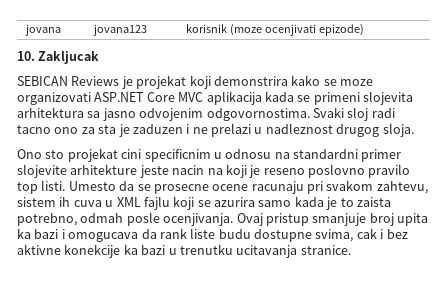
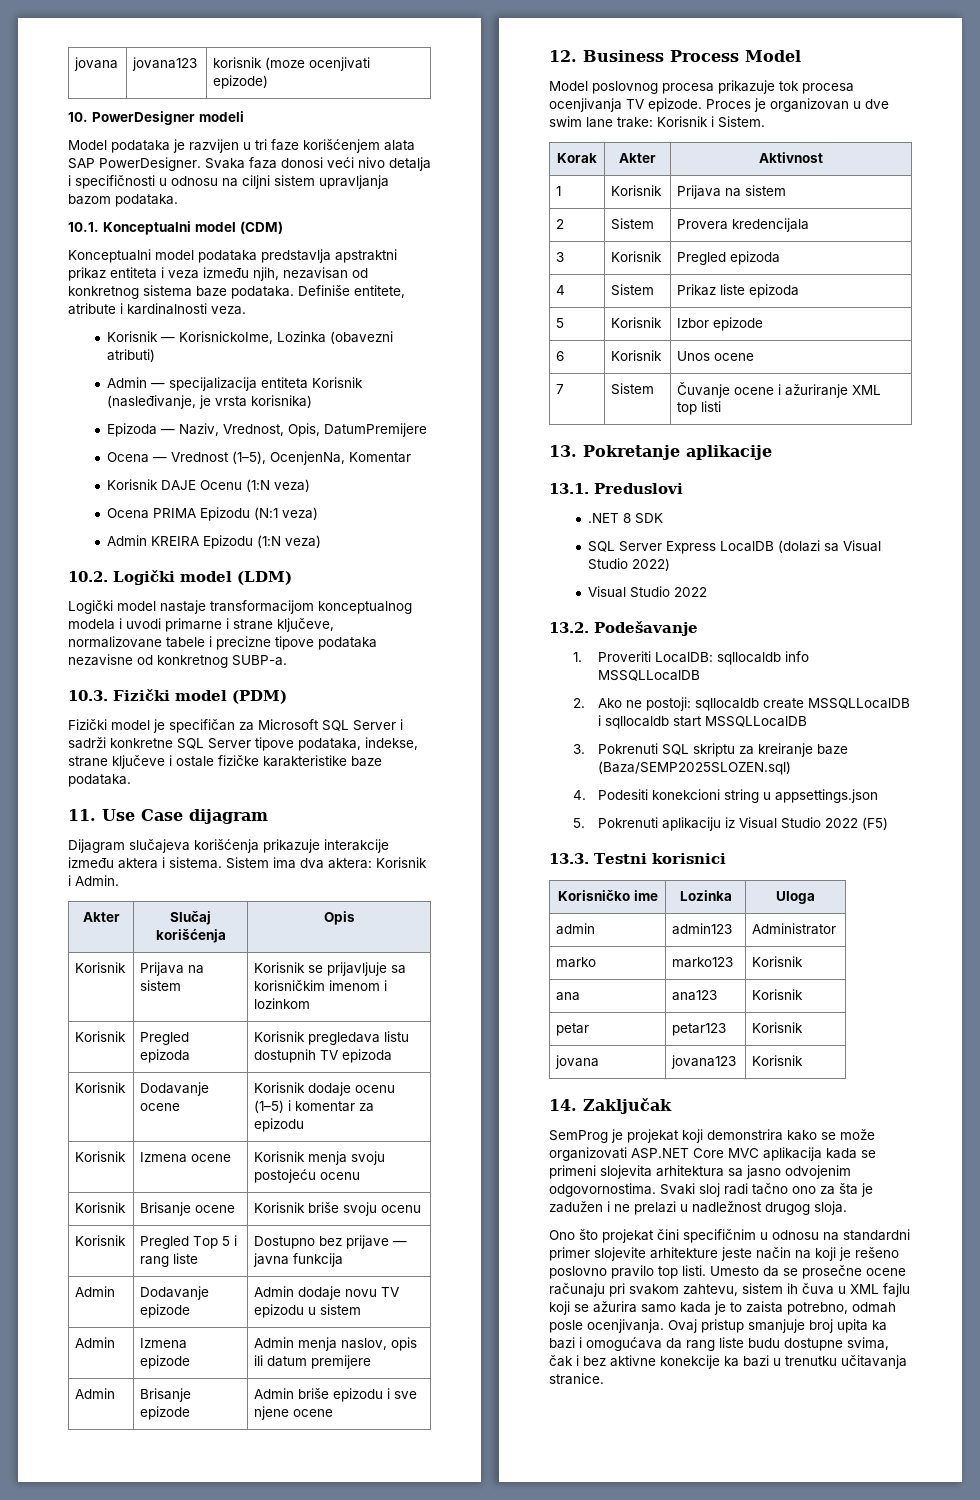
- 10. Zakljucak
- SEBICAN Reviews je projekat koji demonstrira kako se moze organizovati ASP.NET Core MVC aplikacija kada se primeni slojevita arhitektura sa jasno odvojenim odgovornostima.
+ 10. PowerDesigner modeli
+ Model podataka je razvijen u tri faze korišćenjem alata SAP PowerDesigner. Svaka faza donosi veći nivo detalja i specifičnosti u odnosu na ciljni sistem upravljanja bazom podataka.
+ 10.1. Konceptualni model (CDM)
+ Konceptualni model podataka predstavlja apstraktni prikaz entiteta i veza između njih, nezavisan od konkretnog sistema baze podataka. Definiše entitete, atribute i kardinalnosti veza.
+ Korisnik — KorisnickoIme, Lozinka (obavezni atributi)
+ Admin — specijalizacija entiteta Korisnik (nasleđivanje, je vrsta korisnika)
+ Epizoda — Naziv, Vrednost, Opis, DatumPremijere
+ Ocena — Vrednost (1–5), OcenjenNa, Komentar
+ Korisnik DAJE Ocenu (1:N veza)
+ Ocena PRIMA Epizodu (N:1 veza)
+ Admin KREIRA Epizodu (1:N veza)
+ 10.2. Logički model (LDM)
+ Logički model nastaje transformacijom konceptualnog modela i uvodi primarne i strane ključeve, normalizovane tabele i precizne tipove podataka nezavisne od konkretnog SUBP-a.
+ 10.3. Fizički model (PDM)
+ Fizički model je specifičan za Microsoft SQL Server i sadrži konkretne SQL Server tipove podataka, indekse, strane ključeve i ostale fizičke karakteristike baze podataka.
+ 11. Use Case dijagram
+ Dijagram slučajeva korišćenja prikazuje interakcije između aktera i sistema. Sistem ima dva aktera: Korisnik i Admin.
+ Akter | Slučaj korišćenja | Opis
+ Korisnik | Prijava na sistem | Korisnik se prijavljuje sa korisničkim imenom i lozinkom
+ Korisnik | Pregled epizoda | Korisnik pregledava listu dostupnih TV epizoda
+ Korisnik | Dodavanje ocene | Korisnik dodaje ocenu (1–5) i komentar za epizodu
+ Korisnik | Izmena ocene | Korisnik menja svoju postojeću ocenu
+ Korisnik | Brisanje ocene | Korisnik briše svoju ocenu
+ Korisnik | Pregled Top 5 i rang liste | Dostupno bez prijave — javna funkcija
+ Admin | Dodavanje epizode | Admin dodaje novu TV epizodu u sistem
+ Admin | Izmena epizode | Admin menja naslov, opis ili datum premijere
+ Admin | Brisanje epizode | Admin briše epizodu i sve njene ocene
+ 12. Business Process Model
+ Model poslovnog procesa prikazuje tok procesa ocenjivanja TV epizode. Proces je organizovan u dve swim lane trake: Korisnik i Sistem.
+ Korak | Akter | Aktivnost
+ 1 | Korisnik | Prijava na sistem
+ 2 | Sistem | Provera kredencijala
+ 3 | Korisnik | Pregled epizoda
+ 4 | Sistem | Prikaz liste epizoda
+ 5 | Korisnik | Izbor epizode
+ 6 | Korisnik | Unos ocene
+ 7 | Sistem | Čuvanje ocene i ažuriranje XML top listi
+ 13. Pokretanje aplikacije
+ 13.1. Preduslovi
+ .NET 8 SDK
+ SQL Server Express LocalDB (dolazi sa Visual Studio 2022)
+ Visual Studio 2022
+ 13.2. Podešavanje
+ 1. Proveriti LocalDB: sqllocaldb info MSSQLLocalDB
+ 2. Ako ne postoji: sqllocaldb create MSSQLLocalDB i sqllocaldb start MSSQLLocalDB
+ 3. Pokrenuti SQL skriptu za kreiranje baze (Baza/SEMP2025SLOZEN.sql)
+ 4. Podesiti konekcioni string u appsettings.json
+ 5. Pokrenuti aplikaciju iz Visual Studio 2022 (F5)
+ 13.3. Testni korisnici
+ Korisničko ime | Lozinka | Uloga
+ admin | admin123 | Administrator
+ marko | marko123 | Korisnik
+ ana | ana123 | Korisnik
+ petar | petar123 | Korisnik
+ jovana | jovana123 | Korisnik
+ 14. Zaključak
+ SemProg je projekat koji demonstrira kako se može organizovati ASP.NET Core MVC aplikacija kada se primeni slojevita arhitektura sa jasno odvojenim odgovornostima.
- Svaki sloj radi tacno ono za sta je zaduzen i ne prelazi u nadleznost drugog sloja.
+ Svaki sloj radi tačno ono za šta je zadužen i ne prelazi u nadležnost drugog sloja.
- Ono sto projekat cini specificnim u odnosu na standardni primer slojevite arhitekture jeste nacin na koji je reseno poslovno pravilo top listi.
+ Ono što projekat čini specifičnim u odnosu na standardni primer slojevite arhitekture jeste način na koji je rešeno poslovno pravilo top listi.
- Umesto da se prosecne ocene racunaju pri svakom zahtevu, sistem ih cuva u XML fajlu koji se azurira samo kada je to zaista potrebno, odmah posle ocenjivanja.
+ Umesto da se prosečne ocene računaju pri svakom zahtevu, sistem ih čuva u XML fajlu koji se ažurira samo kada je to zaista potrebno, odmah posle ocenjivanja.
- Ovaj pristup smanjuje broj upita ka bazi i omogucava da rank liste budu dostupne svima, cak i bez aktivne konekcije ka bazi u trenutku ucitavanja stranice.
+ Ovaj pristup smanjuje broj upita ka bazi i omogućava da rang liste budu dostupne svima, čak i bez aktivne konekcije ka bazi u trenutku učitavanja stranice.

